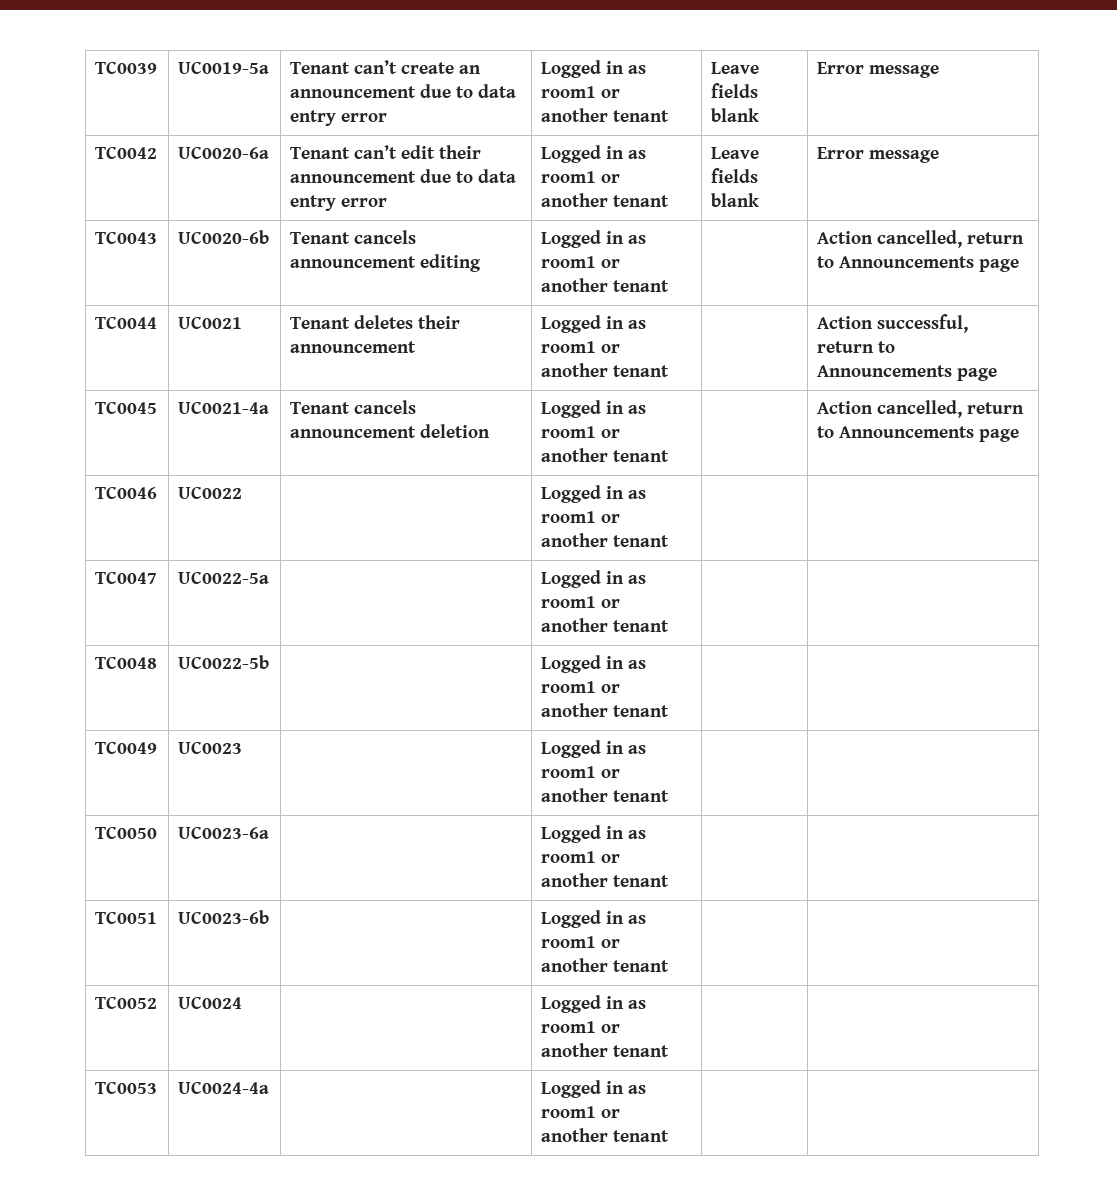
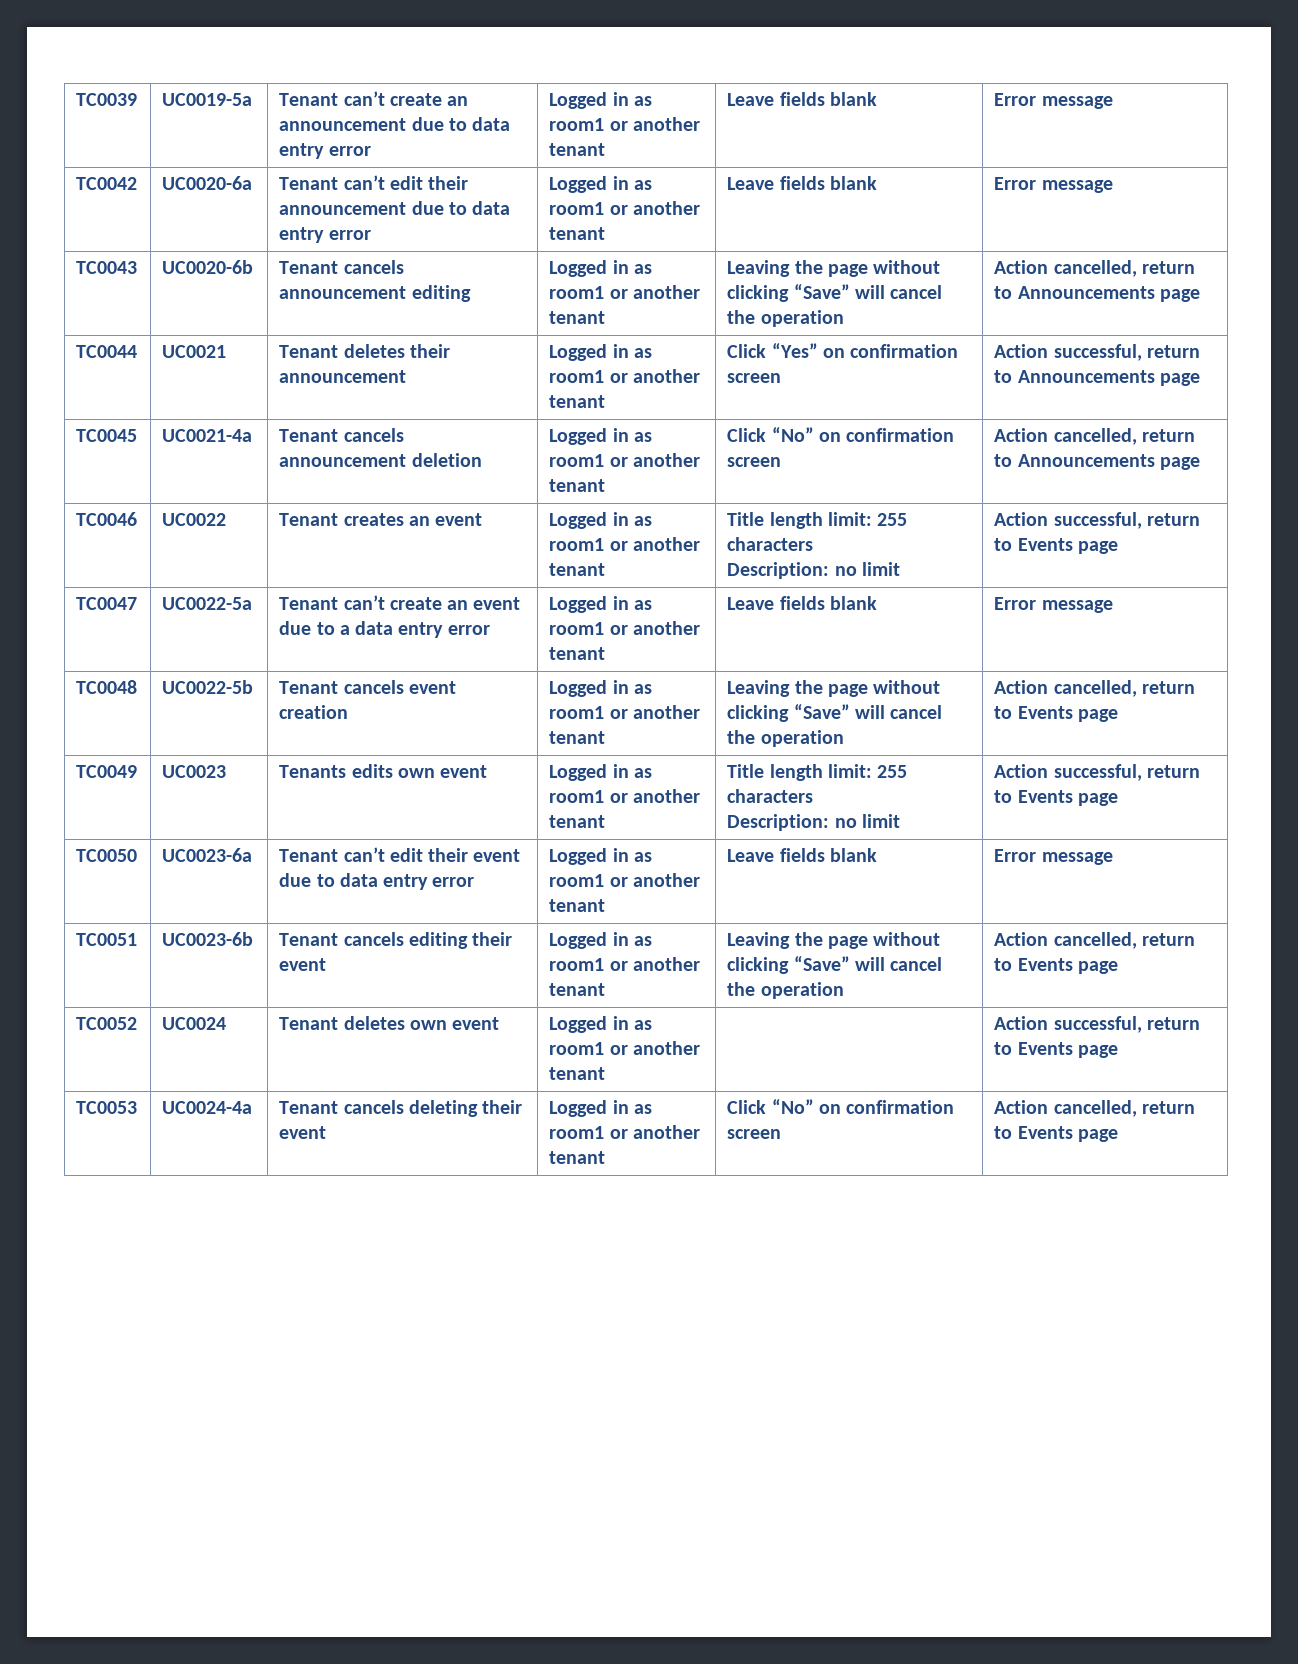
- TC0043 | UC0020-6b | Tenant cancels announcement editing | Logged in as room1 or another tenant | | Action cancelled, return to Announcements page
+ TC0043 | UC0020-6b | Tenant cancels announcement editing | Logged in as room1 or another tenant | Leaving the page without clicking “Save” will cancel the operation | Action cancelled, return to Announcements page
- TC0044 | UC0021 | Tenant deletes their announcement | Logged in as room1 or another tenant | | Action successful, return to Announcements page
+ TC0044 | UC0021 | Tenant deletes their announcement | Logged in as room1 or another tenant | Click “Yes” on confirmation screen | Action successful, return to Announcements page
- TC0045 | UC0021-4a | Tenant cancels announcement deletion | Logged in as room1 or another tenant | | Action cancelled, return to Announcements page
+ TC0045 | UC0021-4a | Tenant cancels announcement deletion | Logged in as room1 or another tenant | Click “No” on confirmation screen | Action cancelled, return to Announcements page
- TC0046 | UC0022 | | Logged in as room1 or another tenant | |
- TC0047 | UC0022-5a | | Logged in as room1 or another tenant | |
- TC0048 | UC0022-5b | | Logged in as room1 or another tenant | |
- TC0049 | UC0023 | | Logged in as room1 or another tenant | |
- TC0050 | UC0023-6a | | Logged in as room1 or another tenant | |
- TC0051 | UC0023-6b | | Logged in as room1 or another tenant | |
- TC0052 | UC0024 | | Logged in as room1 or another tenant | |
- TC0053 | UC0024-4a | | Logged in as room1 or another tenant | |
+ TC0046 | UC0022 | Tenant creates an event | Logged in as room1 or another tenant | Title length limit: 255 characters
+ Description: no limit | Action successful, return to Events page
+ TC0047 | UC0022-5a | Tenant can’t create an event due to a data entry error | Logged in as room1 or another tenant | Leave fields blank | Error message
+ TC0048 | UC0022-5b | Tenant cancels event creation | Logged in as room1 or another tenant | Leaving the page without clicking “Save” will cancel the operation | Action cancelled, return to Events page
+ TC0049 | UC0023 | Tenants edits own event | Logged in as room1 or another tenant | Title length limit: 255 characters
+ Description: no limit | Action successful, return to Events page
+ TC0050 | UC0023-6a | Tenant can’t edit their event due to data entry error | Logged in as room1 or another tenant | Leave fields blank | Error message
+ TC0051 | UC0023-6b | Tenant cancels editing their event | Logged in as room1 or another tenant | Leaving the page without clicking “Save” will cancel the operation | Action cancelled, return to Events page
+ TC0052 | UC0024 | Tenant deletes own event | Logged in as room1 or another tenant | | Action successful, return to Events page
+ TC0053 | UC0024-4a | Tenant cancels deleting their event | Logged in as room1 or another tenant | Click “No” on confirmation screen | Action cancelled, return to Events page

